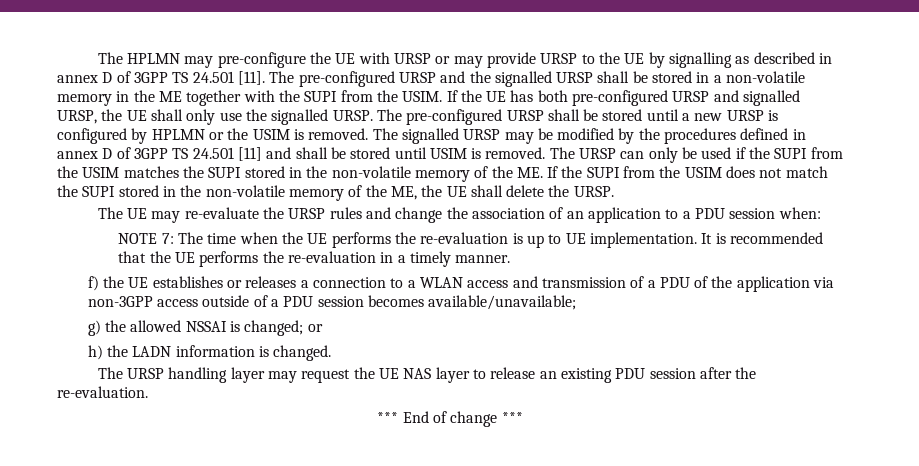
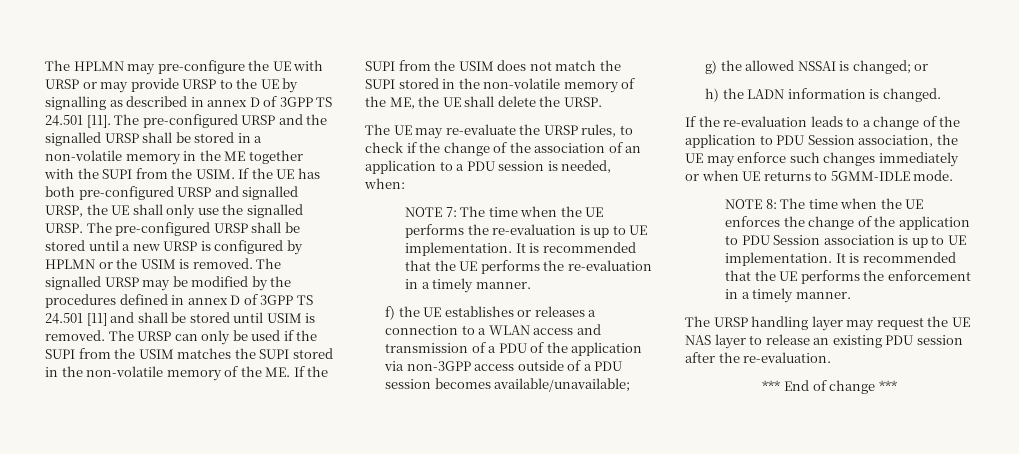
- The UE may re-evaluate the URSP rules and change the association of an application to a PDU session when:
+ The UE may re-evaluate the URSP rules, to check if the change of the association of an application to a PDU session is needed, when:
+ If the re-evaluation leads to a change of the application to PDU Session association, the UE may enforce such changes immediately or when UE returns to 5GMM-IDLE mode.
+ NOTE 8: The time when the UE enforces the change of the application to PDU Session association is up to UE implementation. It is recommended that the UE performs the enforcement in a timely manner.

